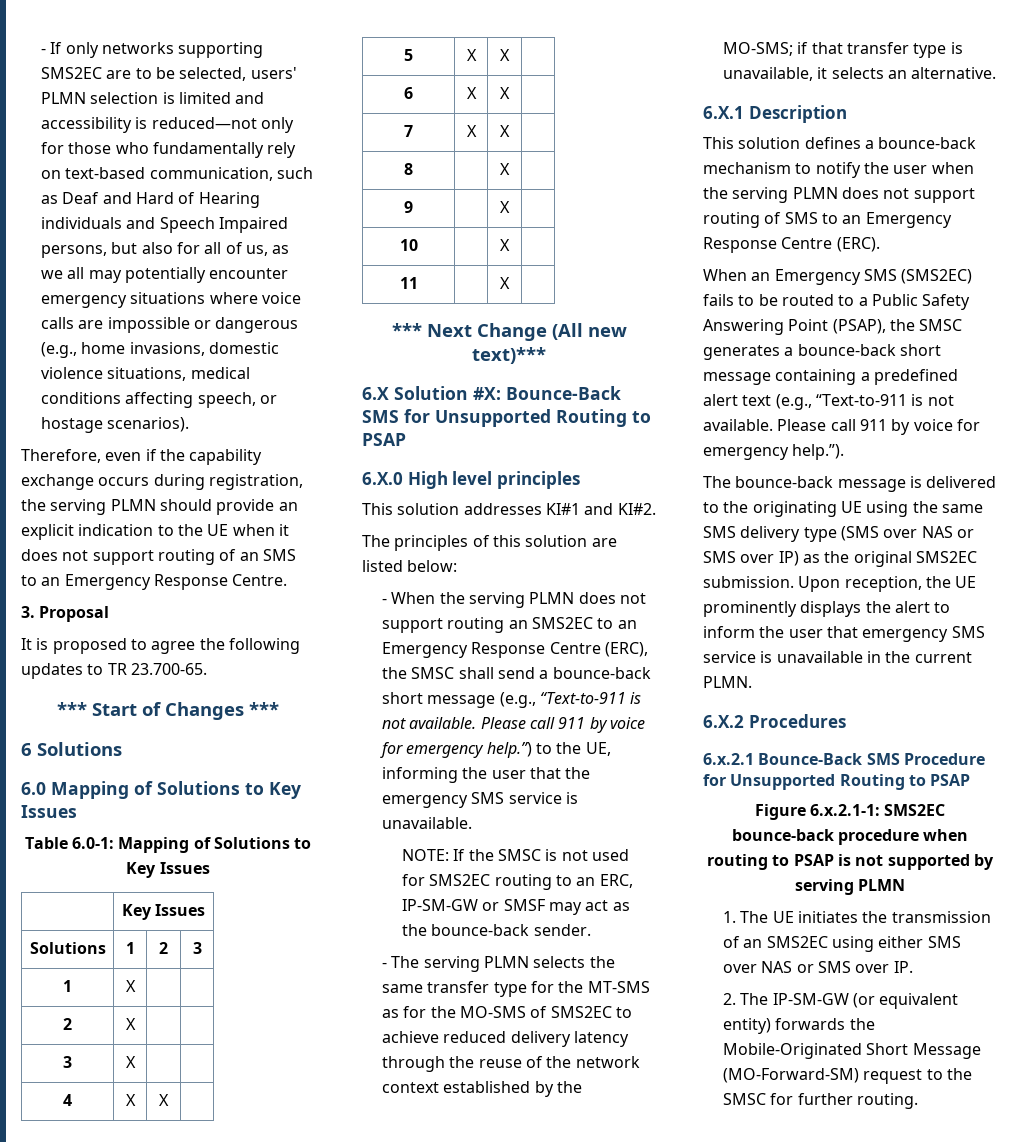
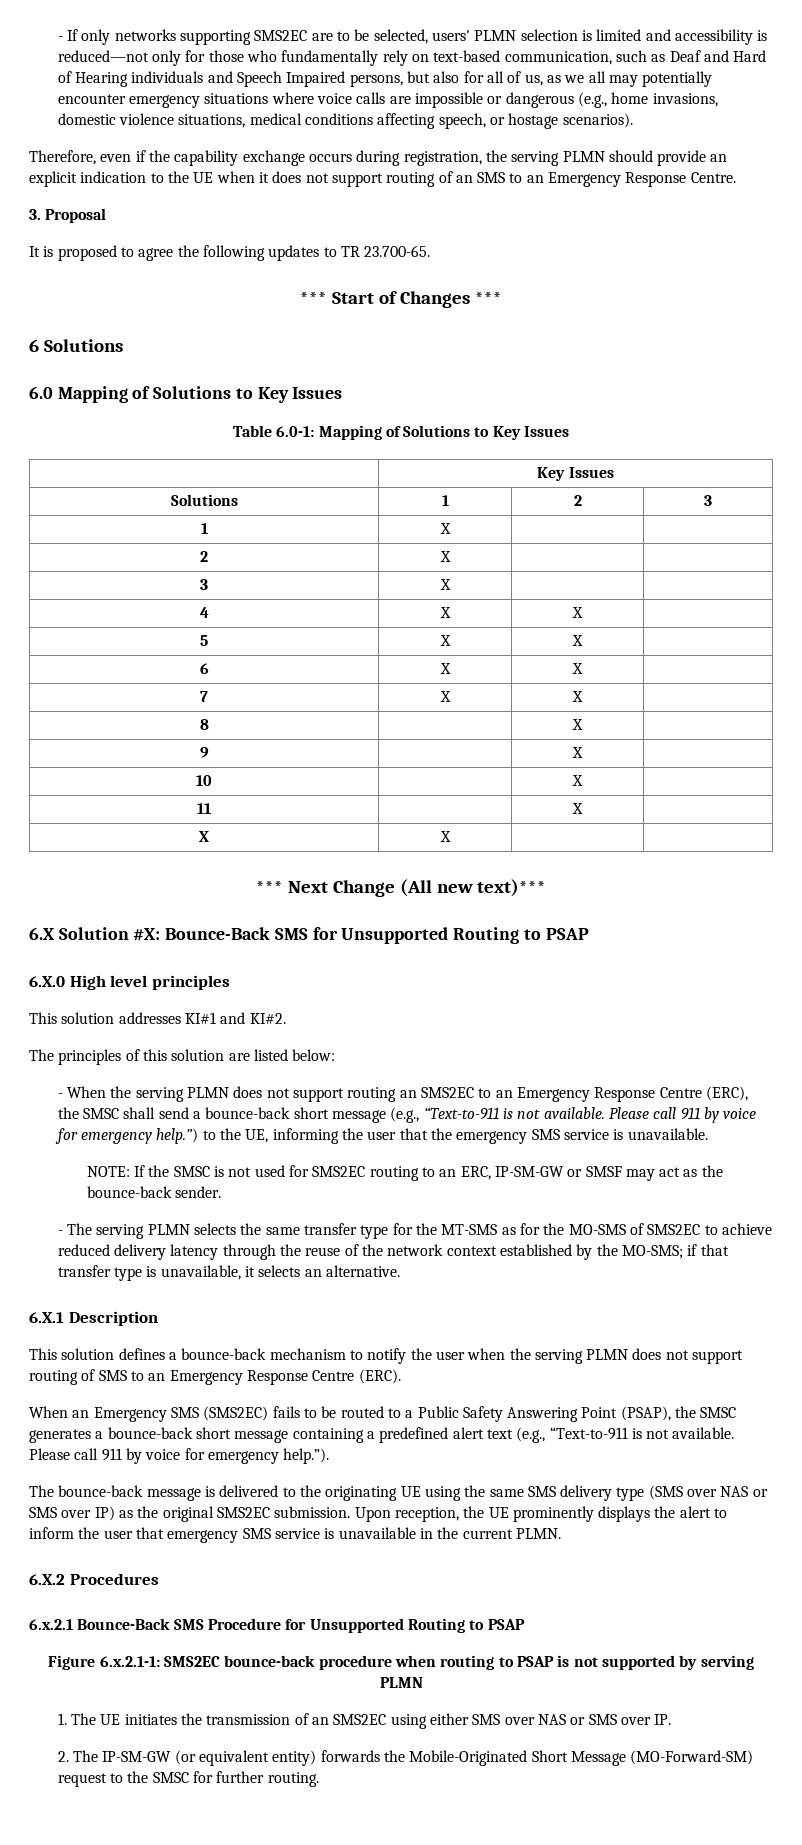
+ X | X | |

